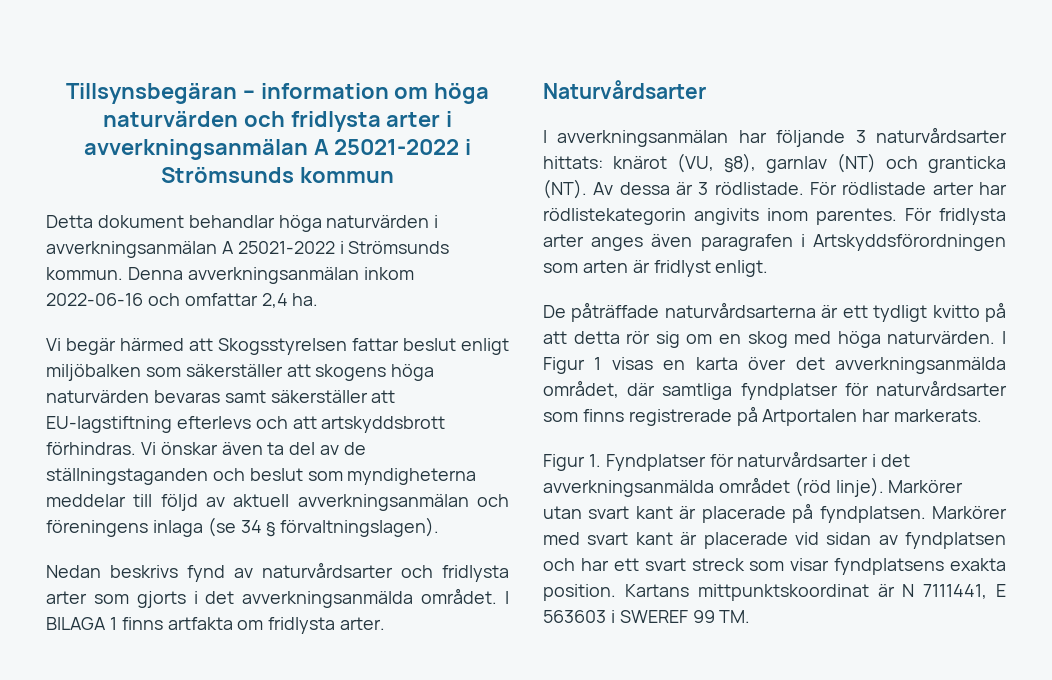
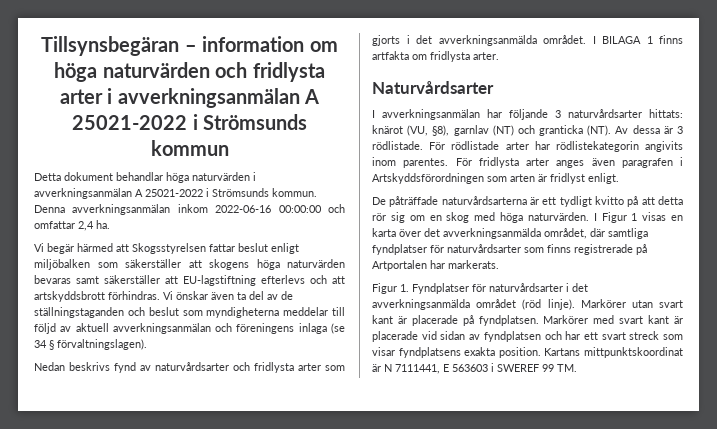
- Denna avverkningsanmälan inkom 2022-06-16 och omfattar 2,4 ha.
+ Denna avverkningsanmälan inkom 2022-06-16 00:00:00 och omfattar 2,4 ha.

